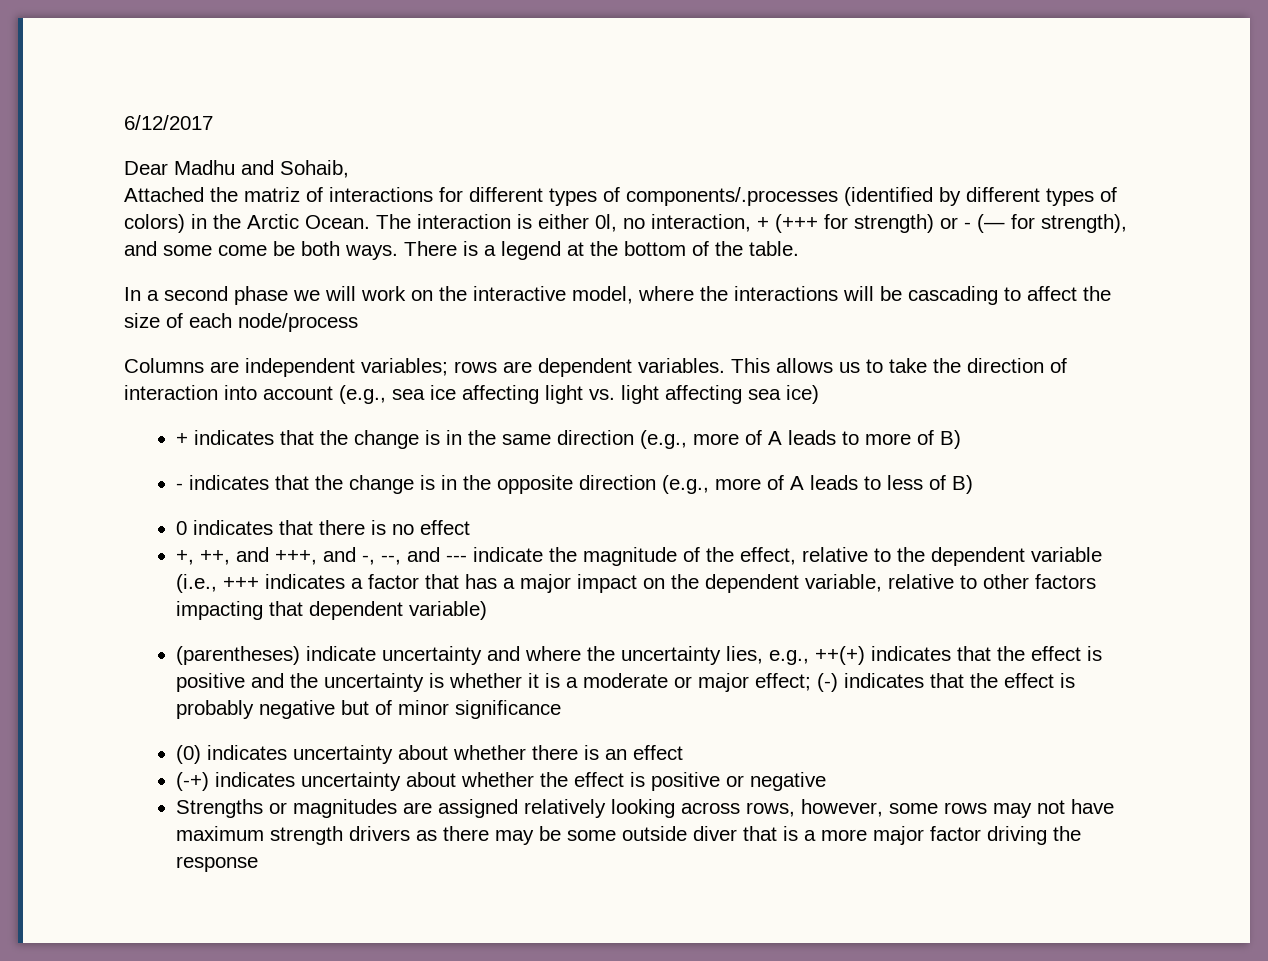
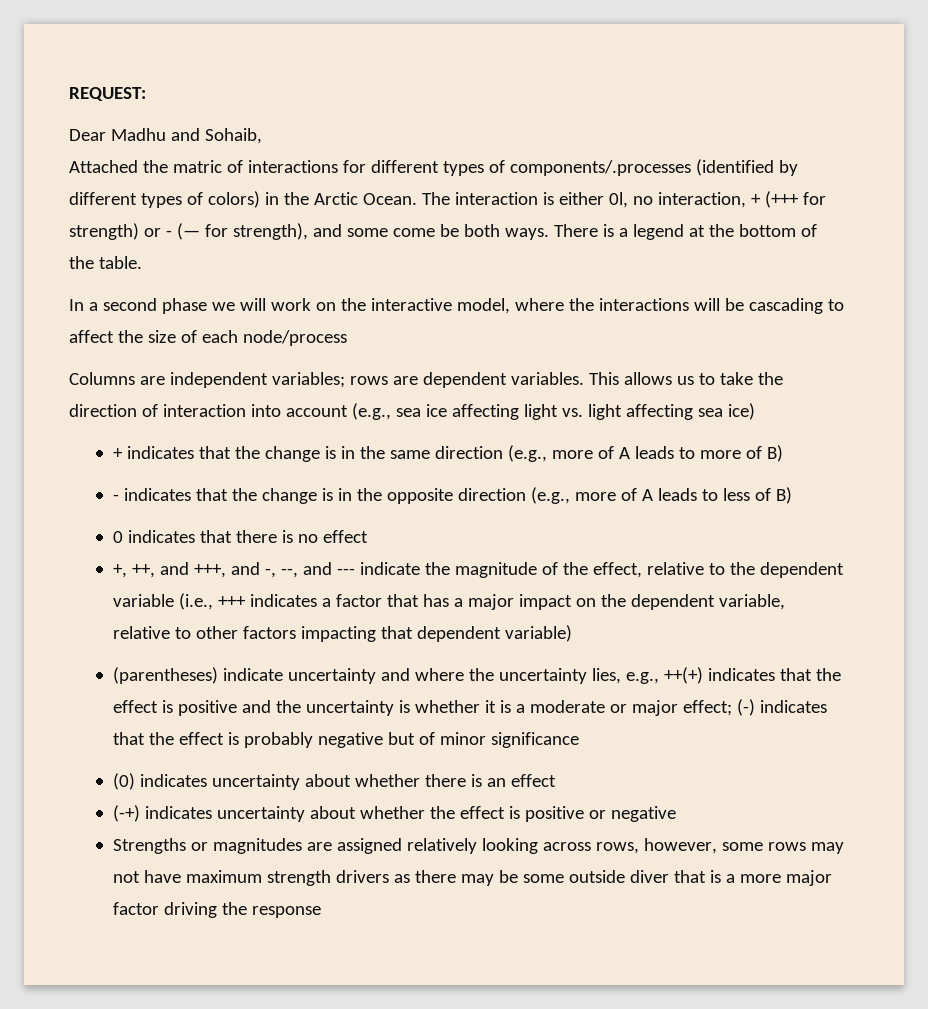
- 6/12/2017
+ REQUEST:
- Attached the matriz of interactions for different types of components/.processes (identified by different types of colors) in the Arctic Ocean.
+ Attached the matric of interactions for different types of components/.processes (identified by different types of colors) in the Arctic Ocean.

